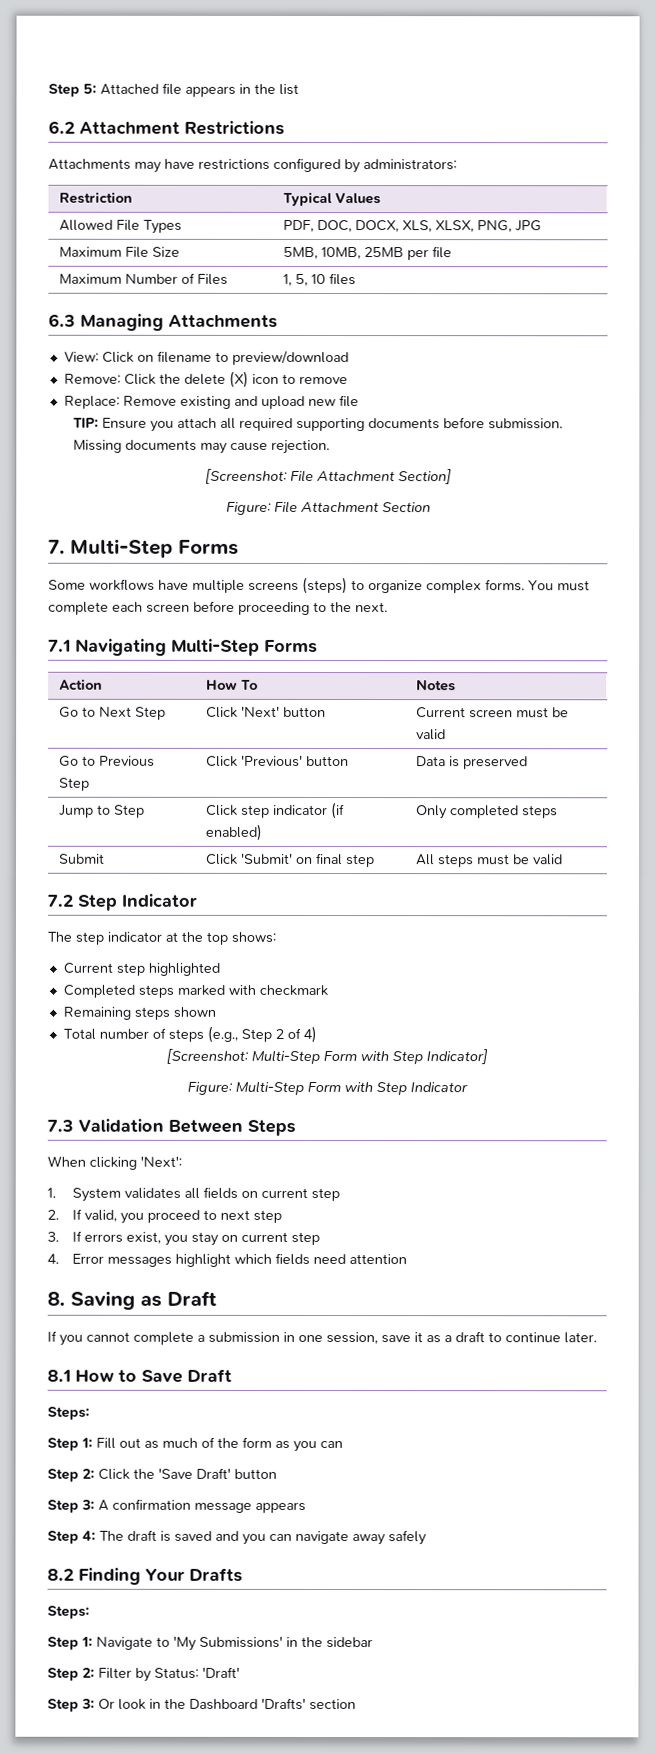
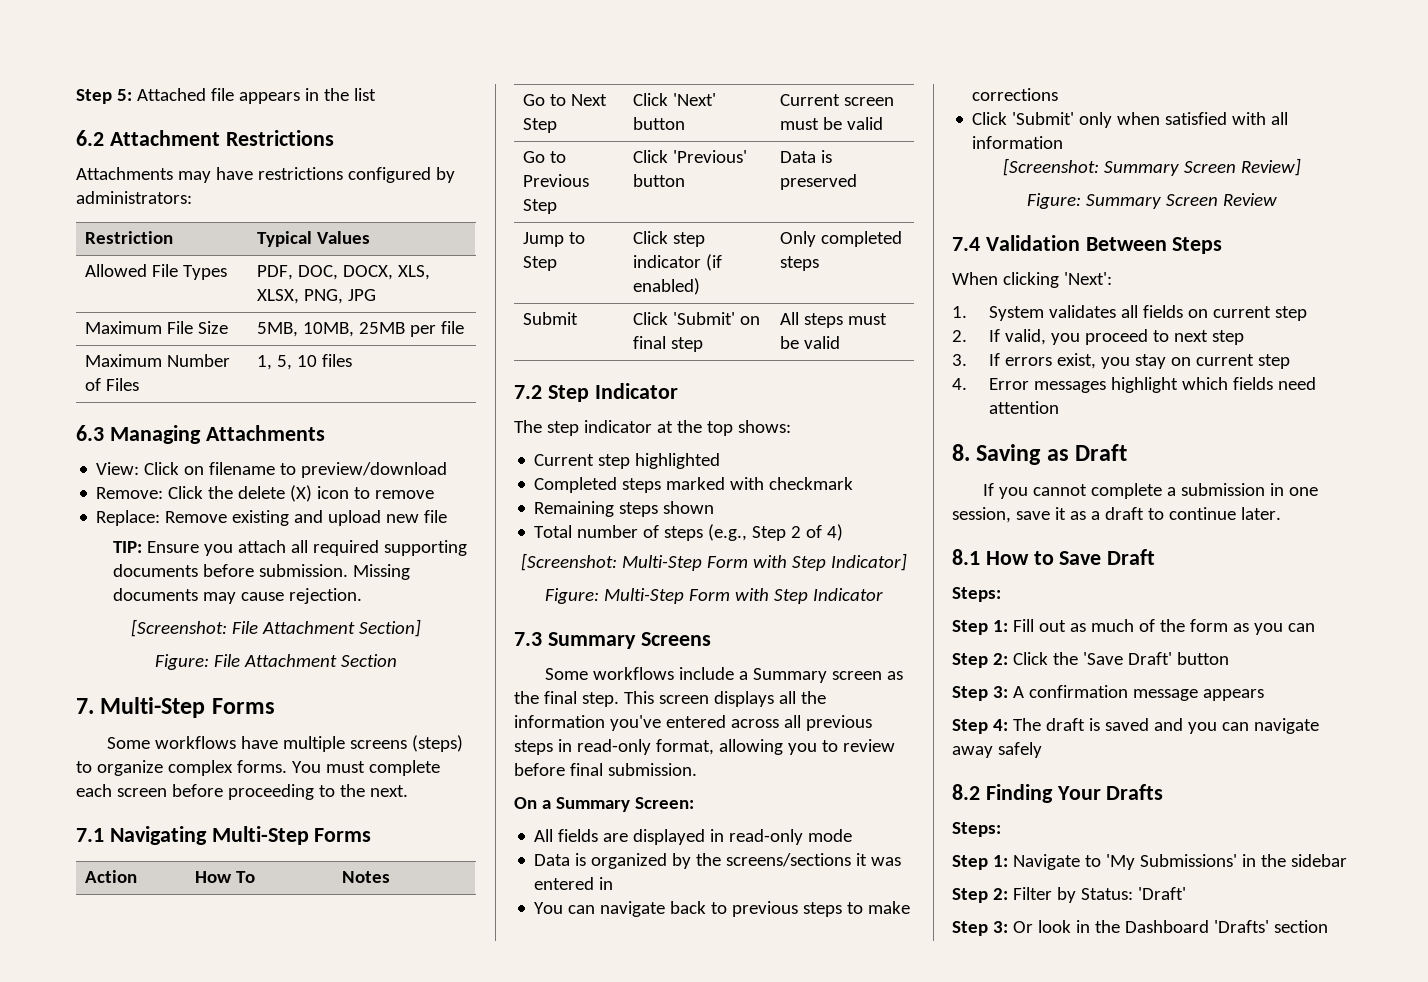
- 7.3 Validation Between Steps
+ 7.3 Summary Screens
+ Some workflows include a Summary screen as the final step. This screen displays all the information you've entered across all previous steps in read-only format, allowing you to review before final submission.
+ On a Summary Screen:
+ All fields are displayed in read-only mode
+ Data is organized by the screens/sections it was entered in
+ You can navigate back to previous steps to make corrections
+ Click 'Submit' only when satisfied with all information
+ [Screenshot: Summary Screen Review]
+ Figure: Summary Screen Review
+ 7.4 Validation Between Steps

